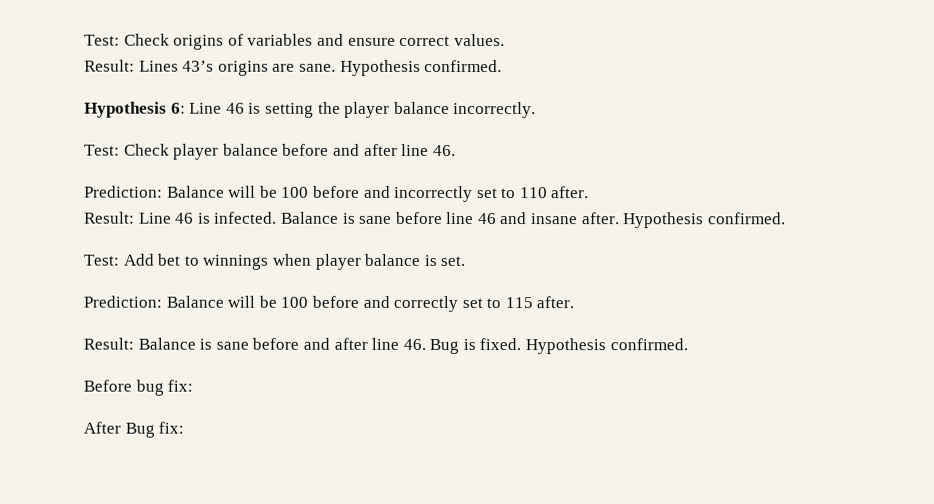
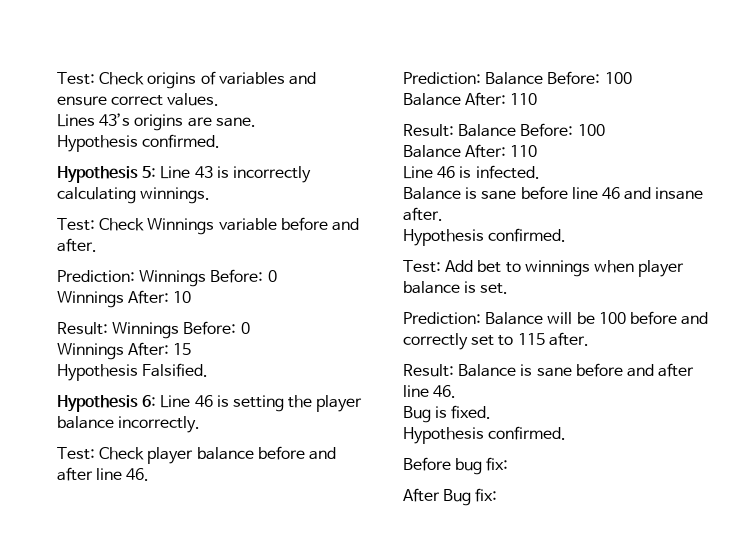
- Result: Lines 43’s origins are sane. Hypothesis confirmed.
+ Lines 43’s origins are sane.
+ Hypothesis confirmed.
+ Hypothesis 5: Line 43 is incorrectly calculating winnings.
+ Test: Check Winnings variable before and after.
+ Prediction: Winnings Before: 0
+ Winnings After: 10
+ Result: Winnings Before: 0
+ Winnings After: 15
+ Hypothesis Falsified.
- Prediction: Balance will be 100 before and incorrectly set to 110 after.
- Result: Line 46 is infected. Balance is sane before line 46 and insane after. Hypothesis confirmed.
+ Prediction: Balance Before: 100
+ Balance After: 110
+ Result: Balance Before: 100
+ Balance After: 110
+ Line 46 is infected.
+ Balance is sane before line 46 and insane after.
+ Hypothesis confirmed.
- Result: Balance is sane before and after line 46. Bug is fixed. Hypothesis confirmed.
+ Result: Balance is sane before and after line 46.
+ Bug is fixed.
+ Hypothesis confirmed.

